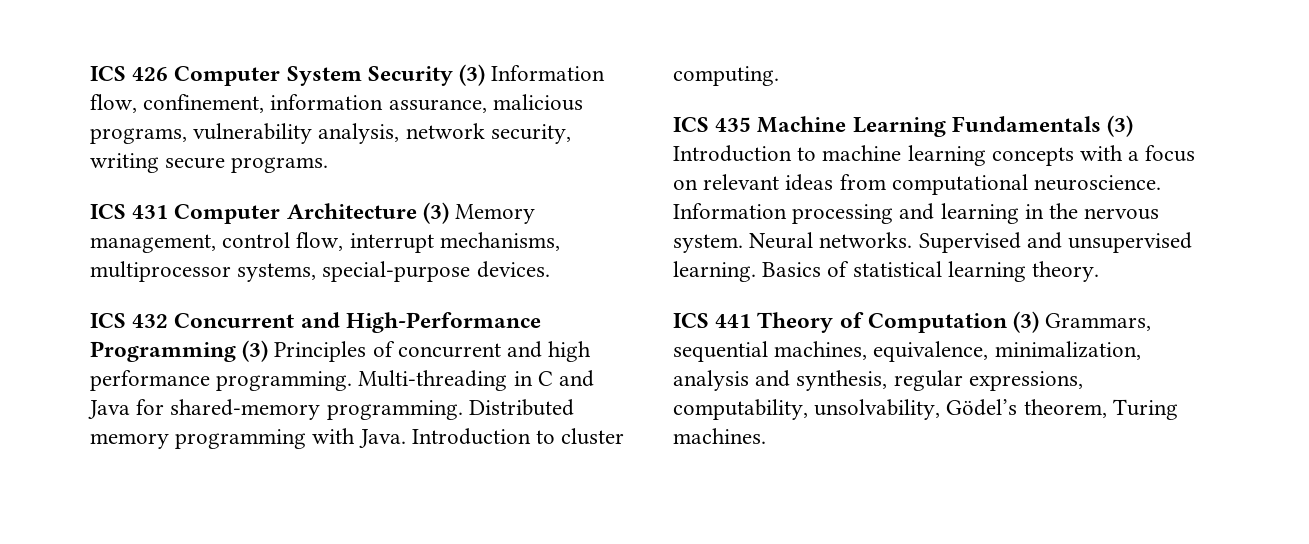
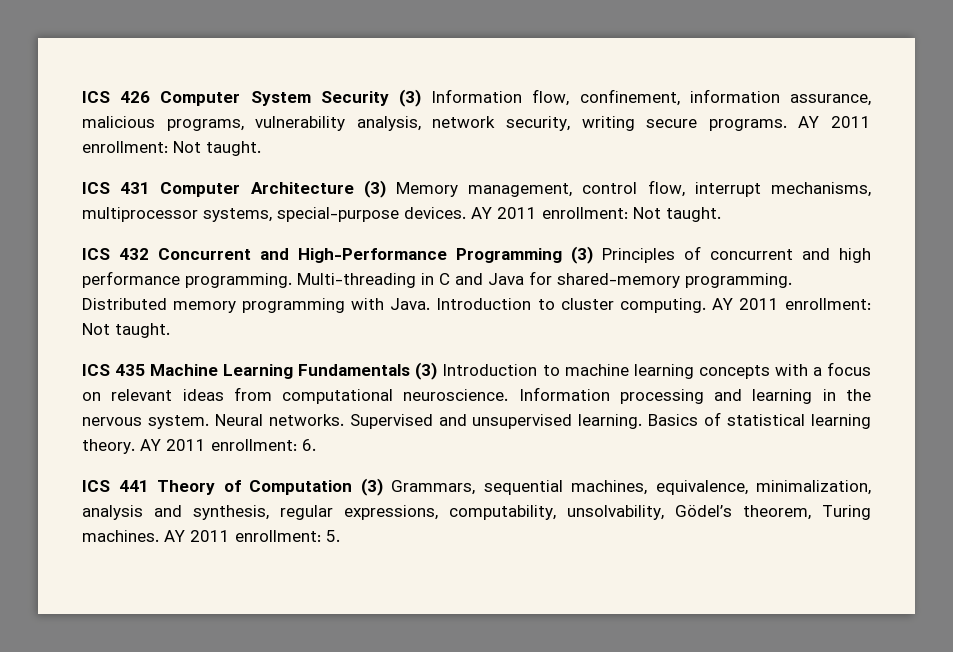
- ICS 426 Computer System Security (3) Information flow, confinement, information assurance, malicious programs, vulnerability analysis, network security, writing secure programs.
+ ICS 426 Computer System Security (3) Information flow, confinement, information assurance, malicious programs, vulnerability analysis, network security, writing secure programs. AY 2011 enrollment: Not taught.
- ICS 431 Computer Architecture (3) Memory management, control flow, interrupt mechanisms, multiprocessor systems, special-purpose devices.
+ ICS 431 Computer Architecture (3) Memory management, control flow, interrupt mechanisms, multiprocessor systems, special-purpose devices. AY 2011 enrollment: Not taught.
- Introduction to cluster computing.
+ Introduction to cluster computing. AY 2011 enrollment: Not taught.
+ AY 2011 enrollment: 6.
+ AY 2011 enrollment: 5.

